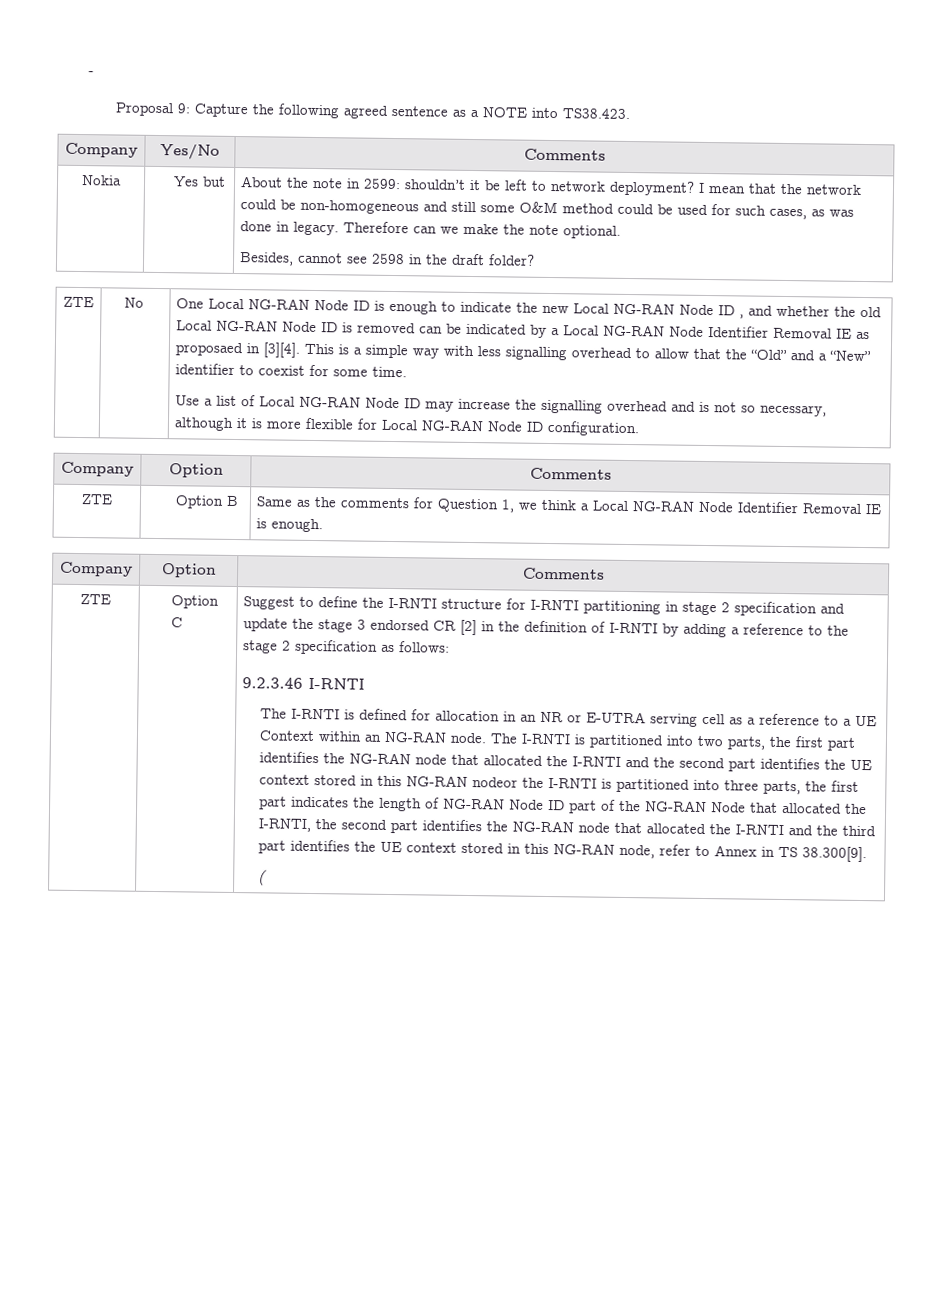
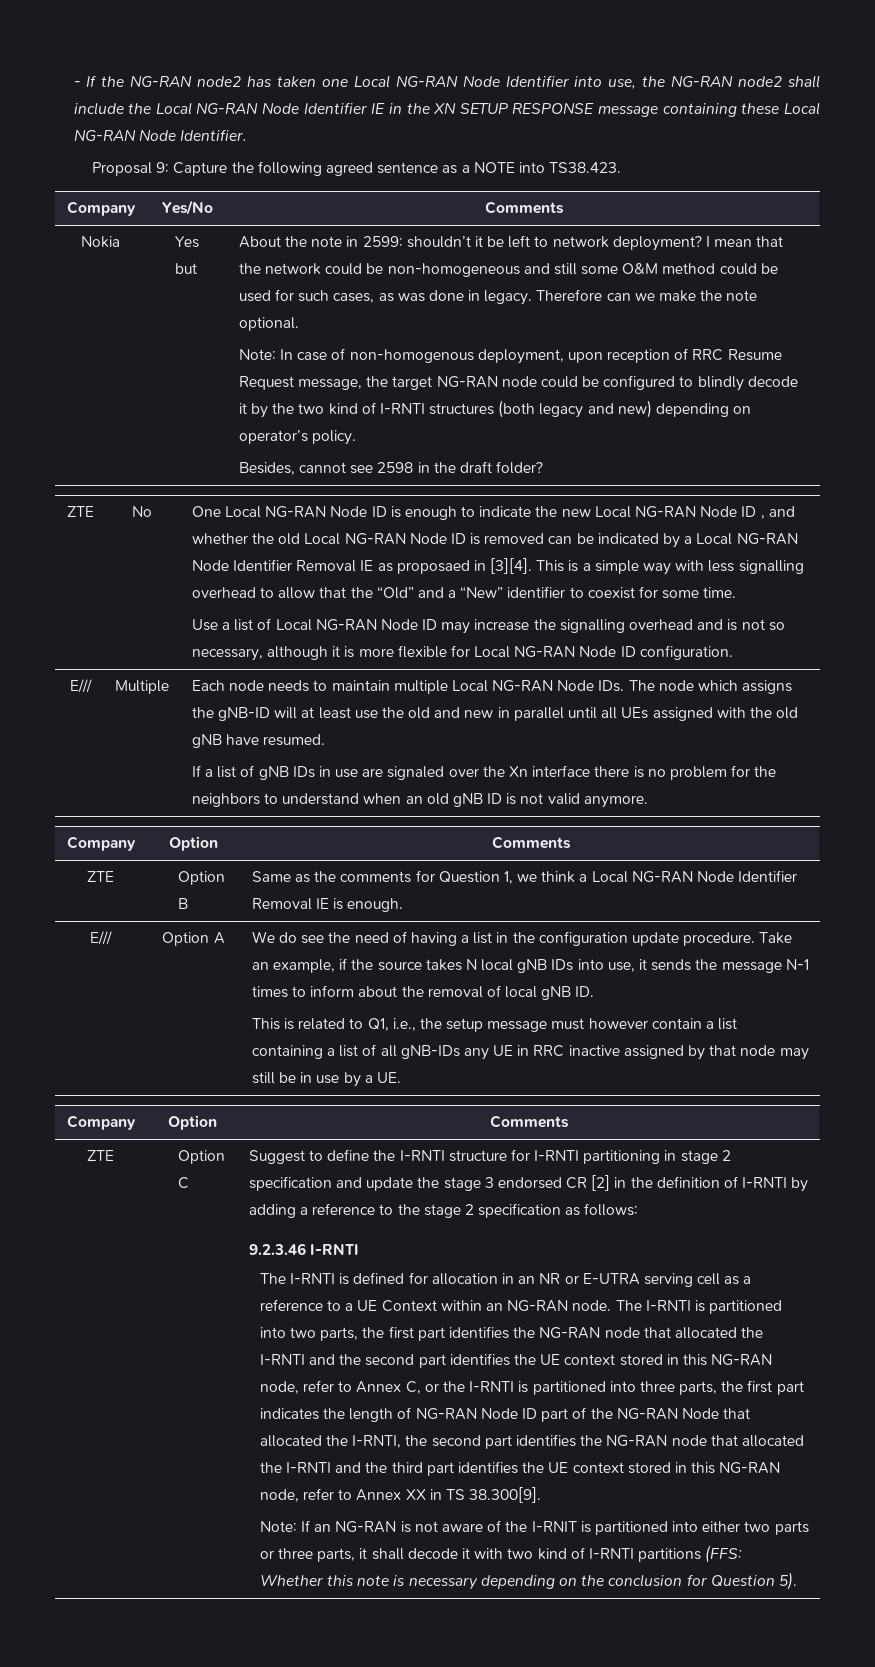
- -
+ - If the NG-RAN node2 has taken one Local NG-RAN Node Identifier into use, the NG-RAN node2 shall include the Local NG-RAN Node Identifier IE in the XN SETUP RESPONSE message containing these Local NG-RAN Node Identifier.
+ Note: In case of non-homogenous deployment, upon reception of RRC Resume Request message, the target NG-RAN node could be configured to blindly decode it by the two kind of I-RNTI structures (both legacy and new) depending on operator’s policy.
+ E/// | Multiple | Each node needs to maintain multiple Local NG-RAN Node IDs. The node which assigns the gNB-ID will at least use the old and new in parallel until all UEs assigned with the old gNB have resumed.
+ If a list of gNB IDs in use are signaled over the Xn interface there is no problem for the neighbors to understand when an old gNB ID is not valid anymore.
+ E/// | Option A | We do see the need of having a list in the configuration update procedure. Take an example, if the source takes N local gNB IDs into use, it sends the message N-1 times to inform about the removal of local gNB ID.
+ This is related to Q1, i.e., the setup message must however contain a list containing a list of all gNB-IDs any UE in RRC inactive assigned by that node may still be in use by a UE.
- The I-RNTI is partitioned into two parts, the first part identifies the NG-RAN node that allocated the I-RNTI and the second part identifies the UE context stored in this NG-RAN nodeor the I-RNTI is partitioned into three parts, the first part indicates the length of NG-RAN Node ID part of the NG-RAN Node that allocated the I-RNTI, the second part identifies the NG-RAN node that allocated the I-RNTI and the third part identifies the UE context stored in this NG-RAN node, refer to Annex in TS 38.300[9].
+ The I-RNTI is partitioned into two parts, the first part identifies the NG-RAN node that allocated the I-RNTI and the second part identifies the UE context stored in this NG-RAN node, refer to Annex C, or the I-RNTI is partitioned into three parts, the first part indicates the length of NG-RAN Node ID part of the NG-RAN Node that allocated the I-RNTI, the second part identifies the NG-RAN node that allocated the I-RNTI and the third part identifies the UE context stored in this NG-RAN node, refer to Annex XX in TS 38.300[9].
- (
+ Note: If an NG-RAN is not aware of the I-RNIT is partitioned into either two parts or three parts, it shall decode it with two kind of I-RNTI partitions (FFS: Whether this note is necessary depending on the conclusion for Question 5).

